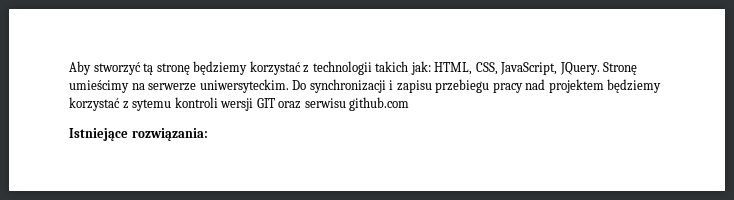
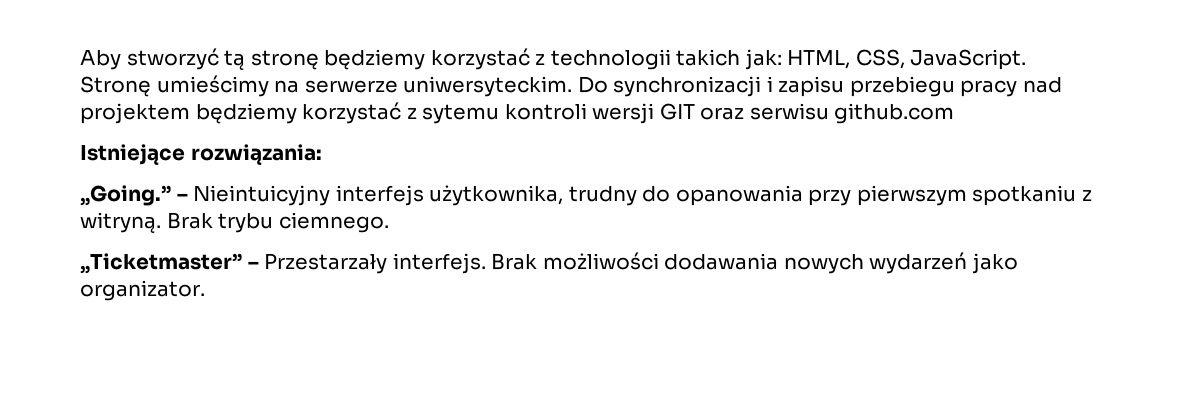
- Aby stworzyć tą stronę będziemy korzystać z technologii takich jak: HTML, CSS, JavaScript, JQuery.
+ Aby stworzyć tą stronę będziemy korzystać z technologii takich jak: HTML, CSS, JavaScript.
+ „Going.” – Nieintuicyjny interfejs użytkownika, trudny do opanowania przy pierwszym spotkaniu z witryną. Brak trybu ciemnego.
+ „Ticketmaster” – Przestarzały interfejs. Brak możliwości dodawania nowych wydarzeń jako organizator.

